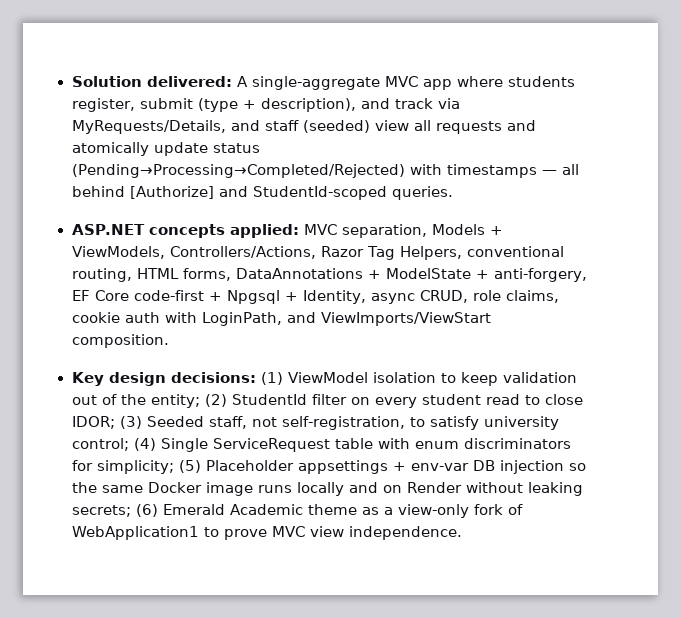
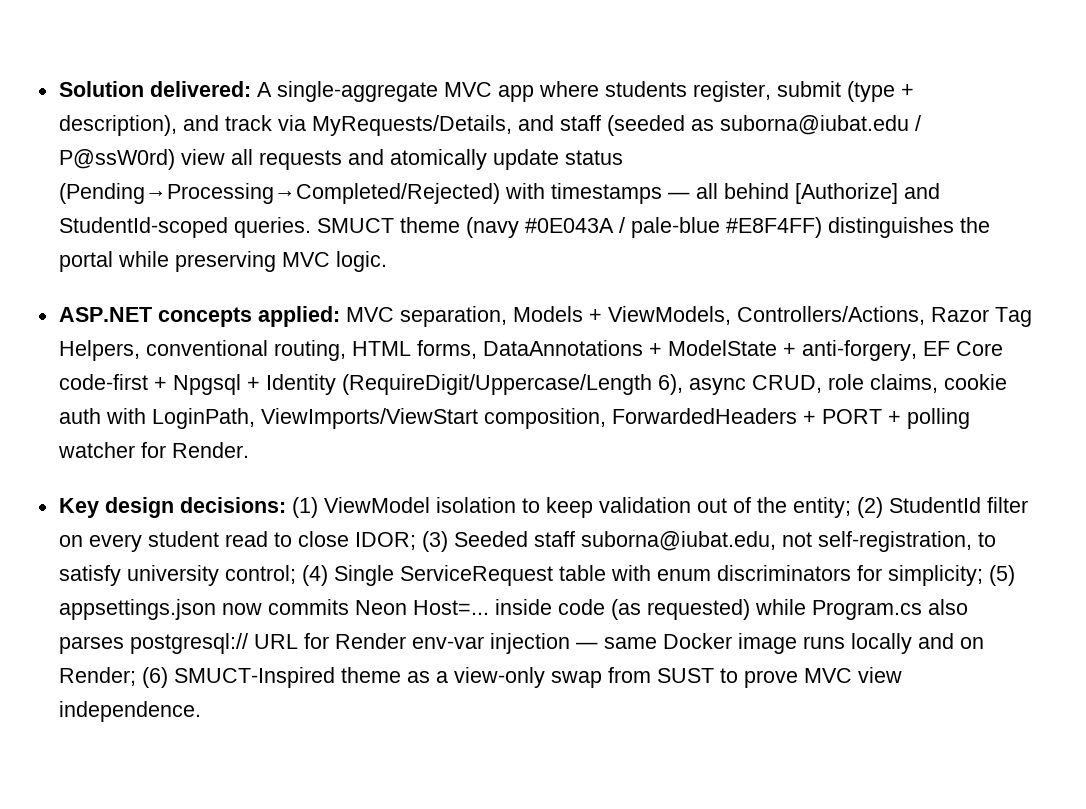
- Solution delivered: A single-aggregate MVC app where students register, submit (type + description), and track via MyRequests/Details, and staff (seeded) view all requests and atomically update status (Pending→Processing→Completed/Rejected) with timestamps — all behind [Authorize] and StudentId-scoped queries.
+ Solution delivered: A single-aggregate MVC app where students register, submit (type + description), and track via MyRequests/Details, and staff (seeded as suborna@iubat.edu / P@ssW0rd) view all requests and atomically update status (Pending→Processing→Completed/Rejected) with timestamps — all behind [Authorize] and StudentId-scoped queries. SMUCT theme (navy #0E043A / pale-blue #E8F4FF) distinguishes the portal while preserving MVC logic.
- ASP.NET concepts applied: MVC separation, Models + ViewModels, Controllers/Actions, Razor Tag Helpers, conventional routing, HTML forms, DataAnnotations + ModelState + anti-forgery, EF Core code-first + Npgsql + Identity, async CRUD, role claims, cookie auth with LoginPath, and ViewImports/ViewStart composition.
+ ASP.NET concepts applied: MVC separation, Models + ViewModels, Controllers/Actions, Razor Tag Helpers, conventional routing, HTML forms, DataAnnotations + ModelState + anti-forgery, EF Core code-first + Npgsql + Identity (RequireDigit/Uppercase/Length 6), async CRUD, role claims, cookie auth with LoginPath, ViewImports/ViewStart composition, ForwardedHeaders + PORT + polling watcher for Render.
- Key design decisions: (1) ViewModel isolation to keep validation out of the entity; (2) StudentId filter on every student read to close IDOR; (3) Seeded staff, not self-registration, to satisfy university control; (4) Single ServiceRequest table with enum discriminators for simplicity; (5) Placeholder appsettings + env-var DB injection so the same Docker image runs locally and on Render without leaking secrets; (6) Emerald Academic theme as a view-only fork of WebApplication1 to prove MVC view independence.
+ Key design decisions: (1) ViewModel isolation to keep validation out of the entity; (2) StudentId filter on every student read to close IDOR; (3) Seeded staff suborna@iubat.edu, not self-registration, to satisfy university control; (4) Single ServiceRequest table with enum discriminators for simplicity; (5) appsettings.json now commits Neon Host=... inside code (as requested) while Program.cs also parses postgresql:// URL for Render env-var injection — same Docker image runs locally and on Render; (6) SMUCT-Inspired theme as a view-only swap from SUST to prove MVC view independence.

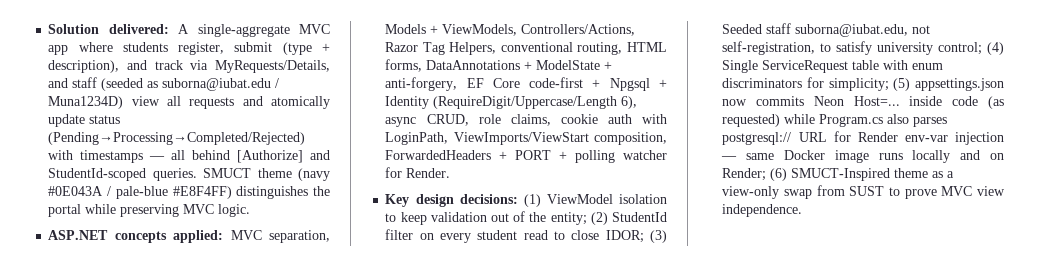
- Solution delivered: A single-aggregate MVC app where students register, submit (type + description), and track via MyRequests/Details, and staff (seeded as suborna@iubat.edu / P@ssW0rd) view all requests and atomically update status (Pending→Processing→Completed/Rejected) with timestamps — all behind [Authorize] and StudentId-scoped queries.
+ Solution delivered: A single-aggregate MVC app where students register, submit (type + description), and track via MyRequests/Details, and staff (seeded as suborna@iubat.edu / Muna1234D) view all requests and atomically update status (Pending→Processing→Completed/Rejected) with timestamps — all behind [Authorize] and StudentId-scoped queries.

